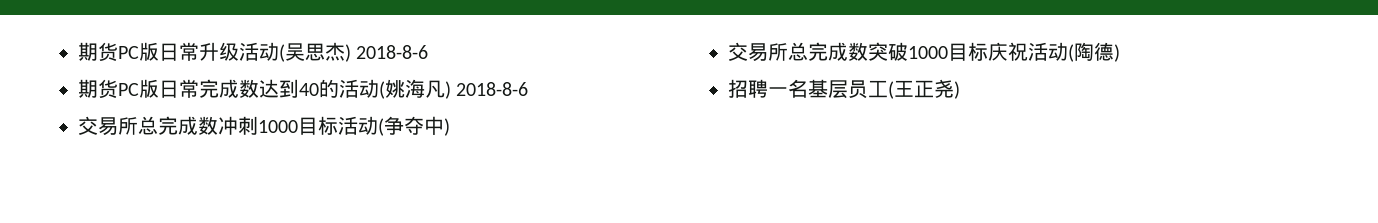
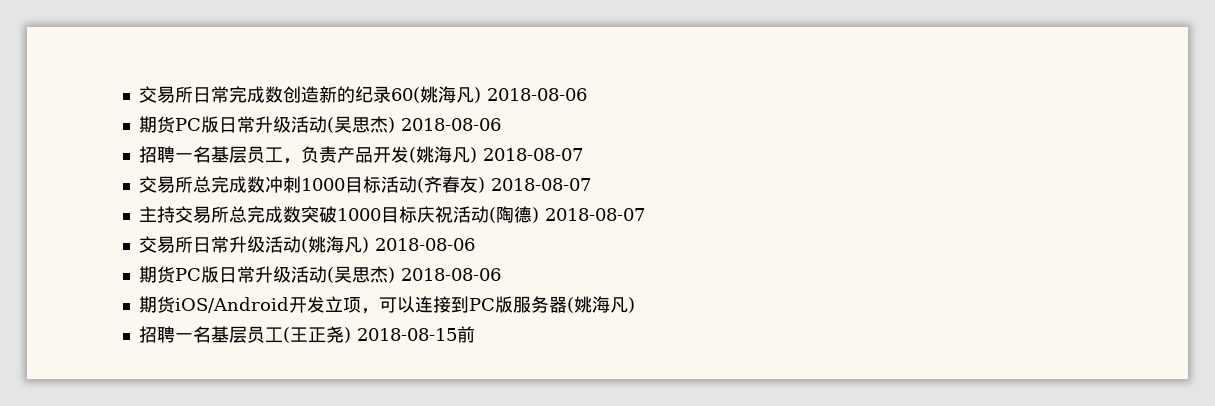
- 期货PC版日常升级活动(吴思杰) 2018-8-6
- 期货PC版日常完成数达到40的活动(姚海凡) 2018-8-6
+ 交易所日常完成数创造新的纪录60(姚海凡) 2018-08-06
+ 期货PC版日常升级活动(吴思杰) 2018-08-06
+ 招聘一名基层员工，负责产品开发(姚海凡) 2018-08-07
- 交易所总完成数冲刺1000目标活动(争夺中)
- 交易所总完成数突破1000目标庆祝活动(陶德)
+ 交易所总完成数冲刺1000目标活动(齐春友) 2018-08-07
+ 主持交易所总完成数突破1000目标庆祝活动(陶德) 2018-08-07
+ 交易所日常升级活动(姚海凡) 2018-08-06
+ 期货PC版日常升级活动(吴思杰) 2018-08-06
+ 期货iOS/Android开发立项，可以连接到PC版服务器(姚海凡)
- 招聘一名基层员工(王正尧)
+ 招聘一名基层员工(王正尧) 2018-08-15前

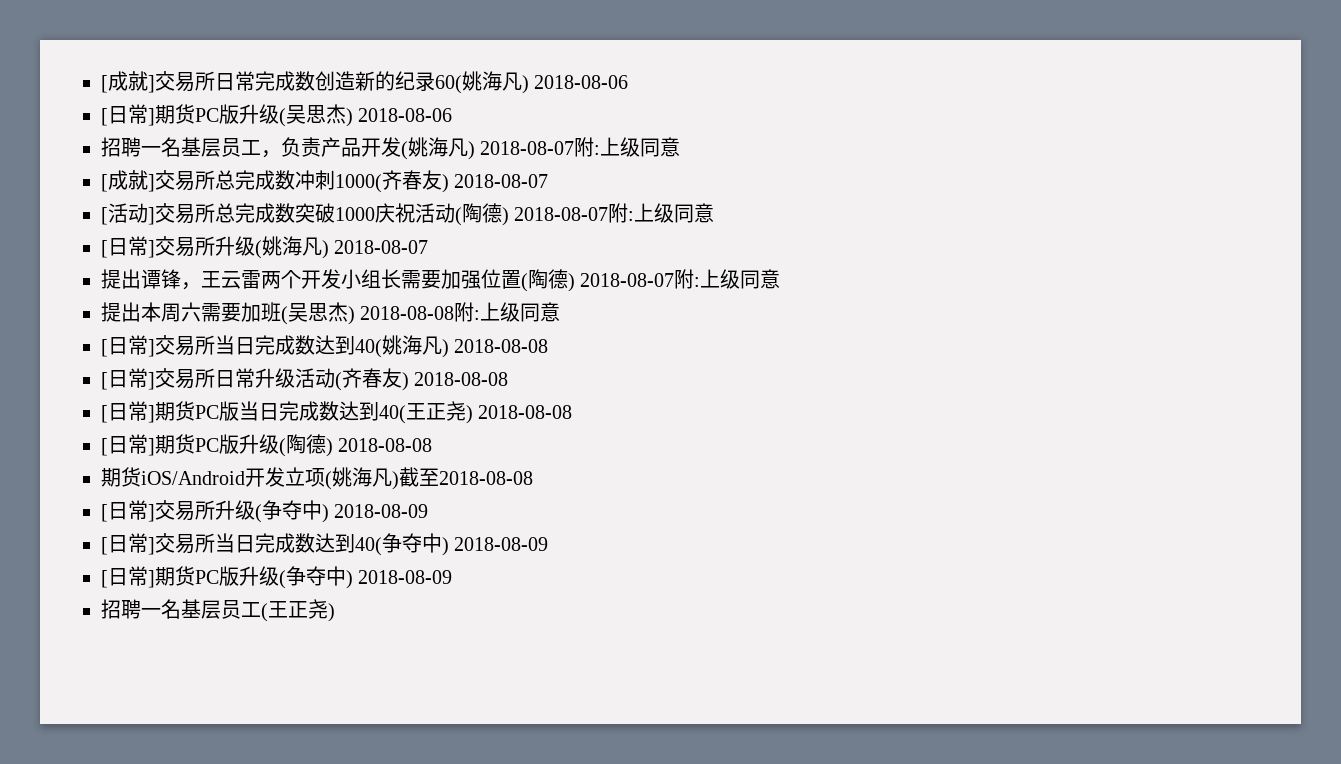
- 交易所日常完成数创造新的纪录60(姚海凡) 2018-08-06
- 期货PC版日常升级活动(吴思杰) 2018-08-06
+ [成就]交易所日常完成数创造新的纪录60(姚海凡) 2018-08-06
+ [日常]期货PC版升级(吴思杰) 2018-08-06
- 招聘一名基层员工，负责产品开发(姚海凡) 2018-08-07
- 交易所总完成数冲刺1000目标活动(齐春友) 2018-08-07
+ 招聘一名基层员工，负责产品开发(姚海凡) 2018-08-07附:上级同意
+ [成就]交易所总完成数冲刺1000(齐春友) 2018-08-07
- 主持交易所总完成数突破1000目标庆祝活动(陶德) 2018-08-07
- 交易所日常升级活动(姚海凡) 2018-08-06
- 期货PC版日常升级活动(吴思杰) 2018-08-06
- 期货iOS/Android开发立项，可以连接到PC版服务器(姚海凡)
+ [活动]交易所总完成数突破1000庆祝活动(陶德) 2018-08-07附:上级同意
+ [日常]交易所升级(姚海凡) 2018-08-07
+ 提出谭锋，王云雷两个开发小组长需要加强位置(陶德) 2018-08-07附:上级同意
+ 提出本周六需要加班(吴思杰) 2018-08-08附:上级同意
+ [日常]交易所当日完成数达到40(姚海凡) 2018-08-08
+ [日常]交易所日常升级活动(齐春友) 2018-08-08
+ [日常]期货PC版当日完成数达到40(王正尧) 2018-08-08
+ [日常]期货PC版升级(陶德) 2018-08-08
+ 期货iOS/Android开发立项(姚海凡)截至2018-08-08
+ [日常]交易所升级(争夺中) 2018-08-09
+ [日常]交易所当日完成数达到40(争夺中) 2018-08-09
+ [日常]期货PC版升级(争夺中) 2018-08-09
- 招聘一名基层员工(王正尧) 2018-08-15前
+ 招聘一名基层员工(王正尧)

